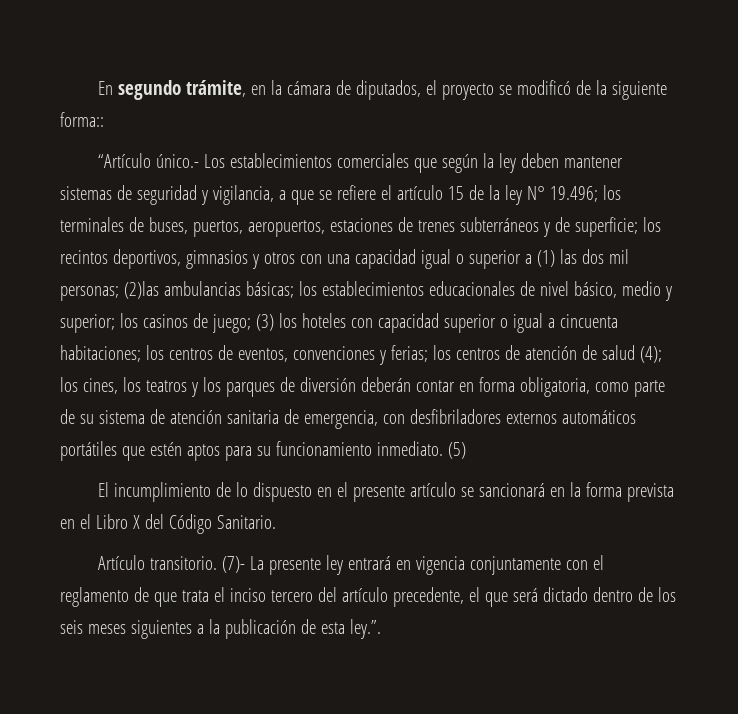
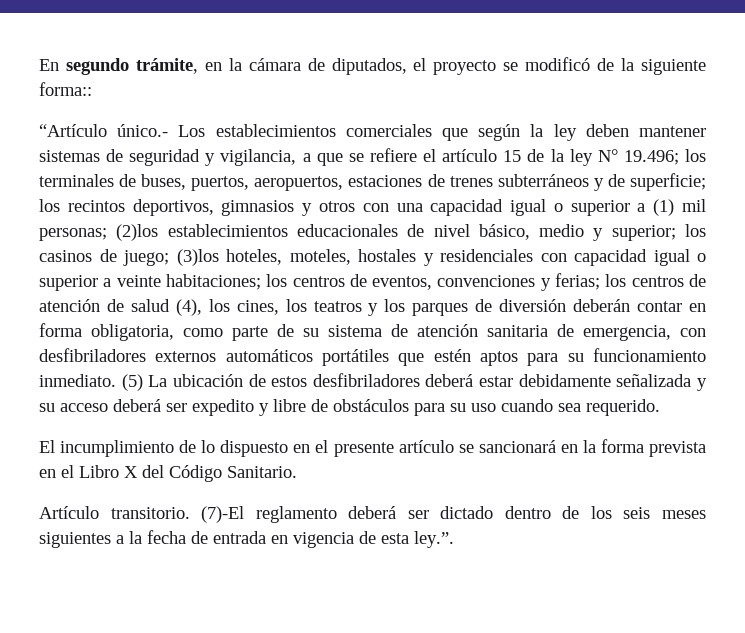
- los recintos deportivos, gimnasios y otros con una capacidad igual o superior a (1) las dos mil personas; (2)las ambulancias básicas; los establecimientos educacionales de nivel básico, medio y superior;
+ los recintos deportivos, gimnasios y otros con una capacidad igual o superior a (1) mil personas; (2)los establecimientos educacionales de nivel básico, medio y superior;
- (3) los hoteles con capacidad superior o igual a cincuenta habitaciones;
+ (3)los hoteles, moteles, hostales y residenciales con capacidad igual o superior a veinte habitaciones;
- los centros de atención de salud (4); los cines, los teatros y los parques de diversión deberán contar en forma obligatoria, como parte de su sistema de atención sanitaria de emergencia, con desfibriladores externos automáticos portátiles que estén aptos para su funcionamiento inmediato.
+ los centros de atención de salud (4), los cines, los teatros y los parques de diversión deberán contar en forma obligatoria, como parte de su sistema de atención sanitaria de emergencia, con desfibriladores externos automáticos portátiles que estén aptos para su funcionamiento inmediato.
- (5)
+ (5) La ubicación de estos desfibriladores deberá estar debidamente señalizada y su acceso deberá ser expedito y libre de obstáculos para su uso cuando sea requerido.
- (7)- La presente ley entrará en vigencia conjuntamente con el reglamento de que trata el inciso tercero del artículo precedente, el que será dictado dentro de los seis meses siguientes a la publicación de esta ley.”.
+ (7)-El reglamento deberá ser dictado dentro de los seis meses siguientes a la fecha de entrada en vigencia de esta ley.”.

